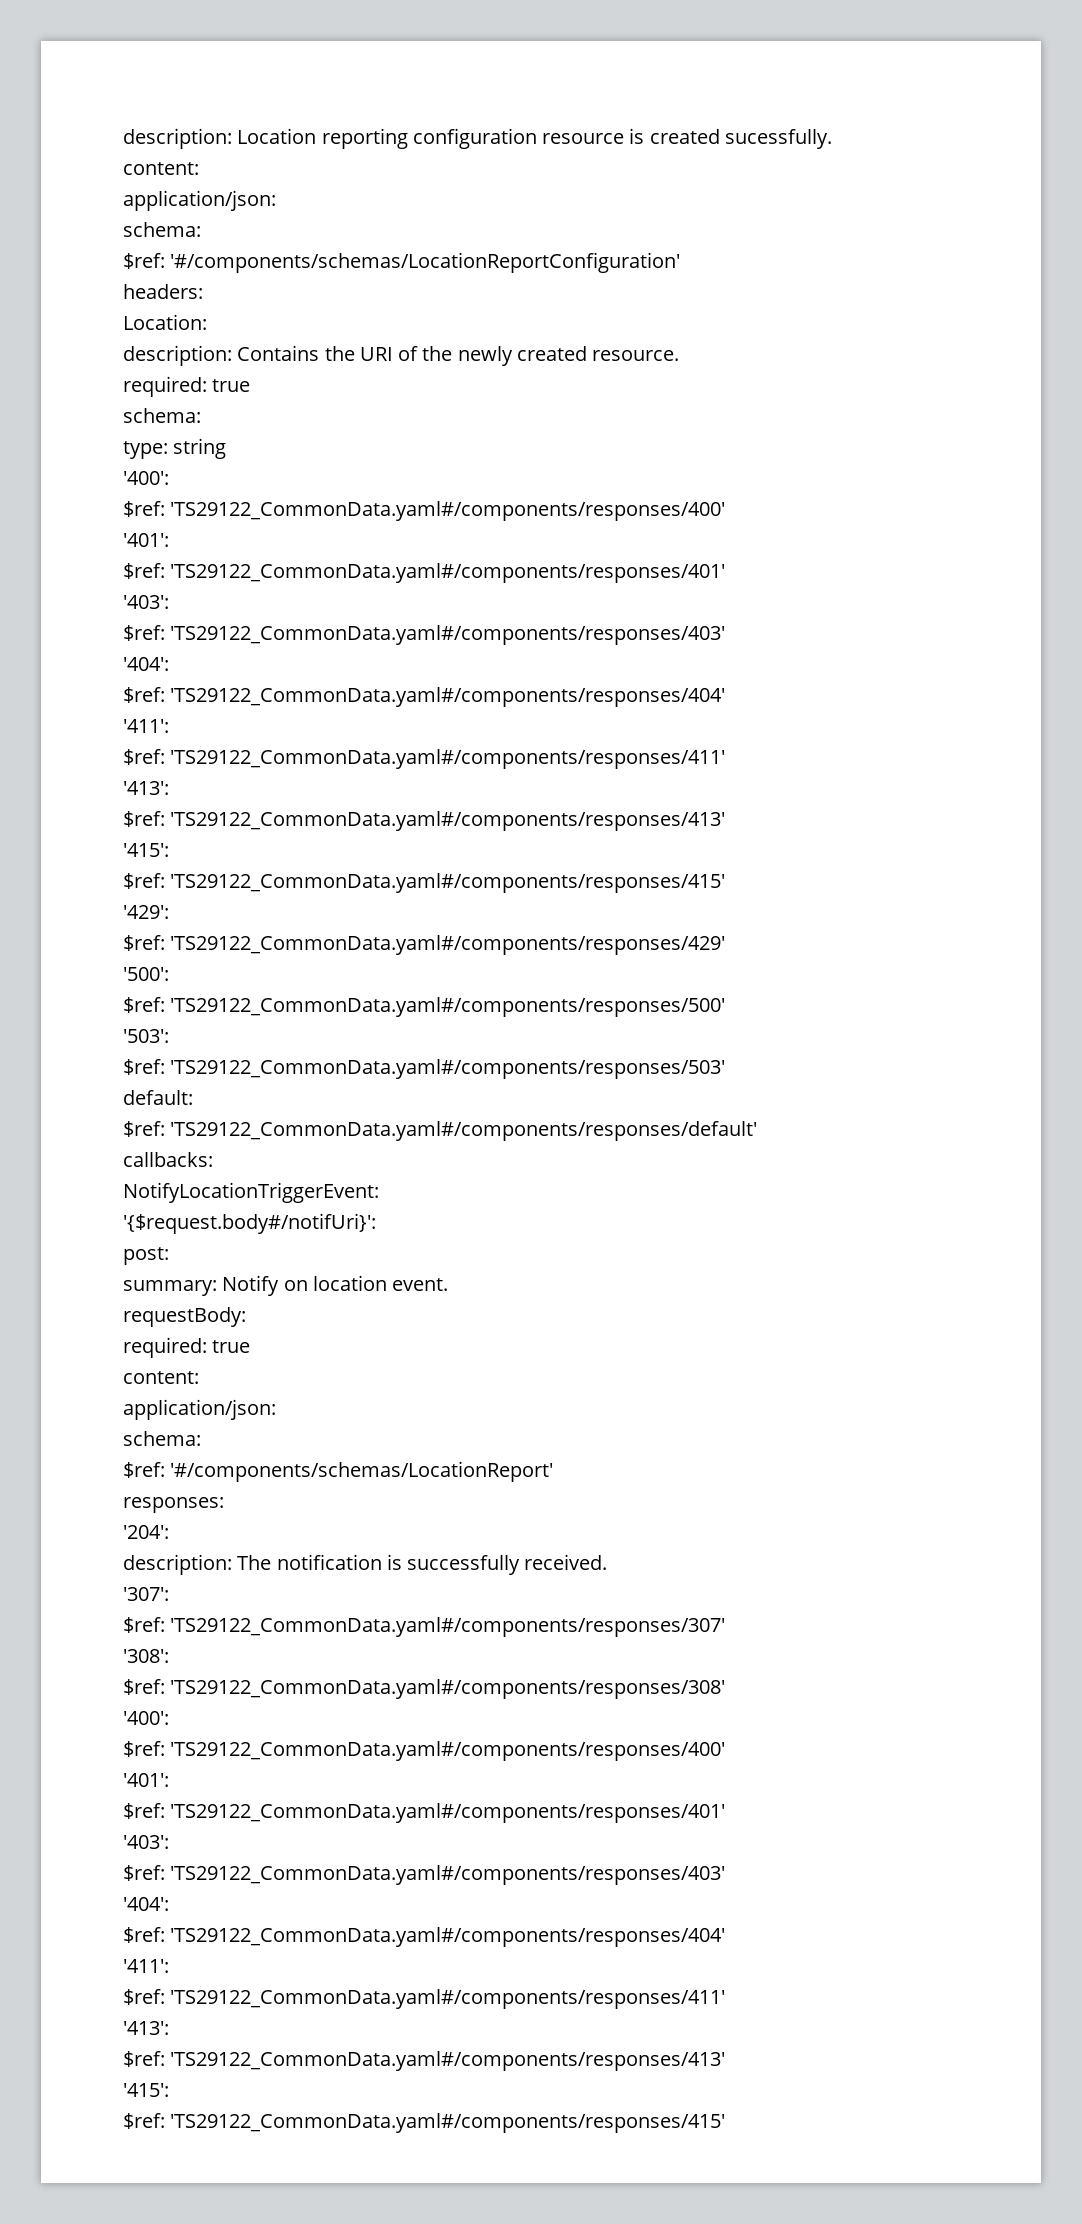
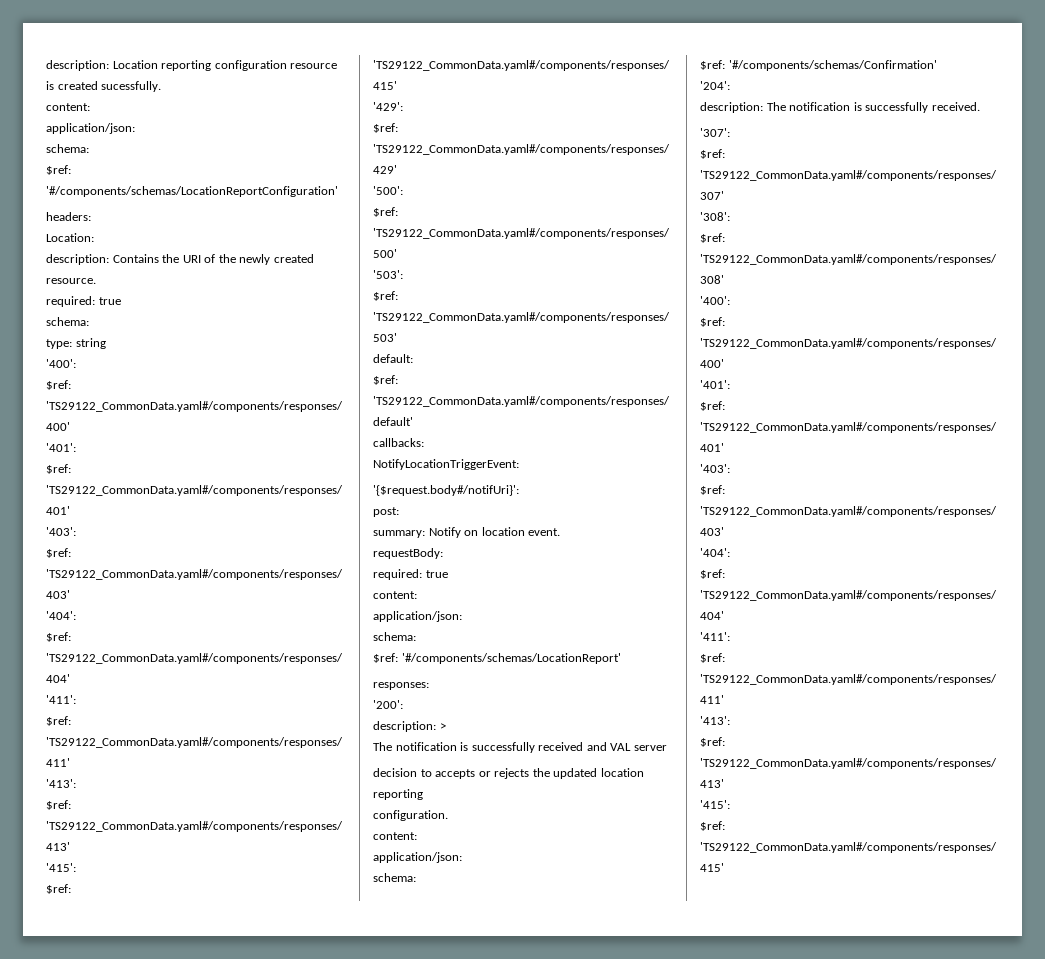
+ '200':
+ description: >
+ The notification is successfully received and VAL server
+ decision to accepts or rejects the updated location reporting
+ configuration.
+ content:
+ application/json:
+ schema:
+ $ref: '#/components/schemas/Confirmation'

